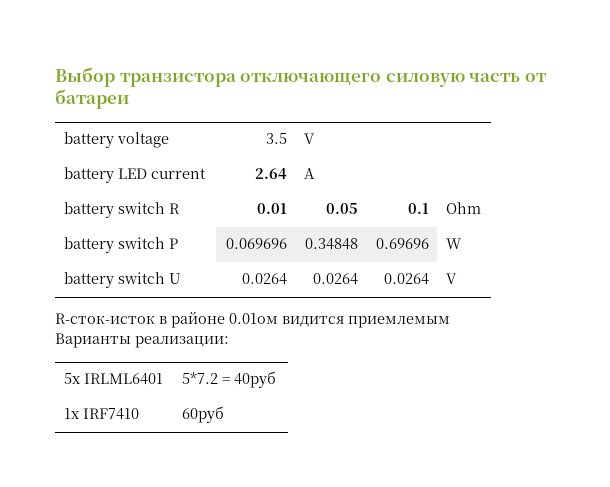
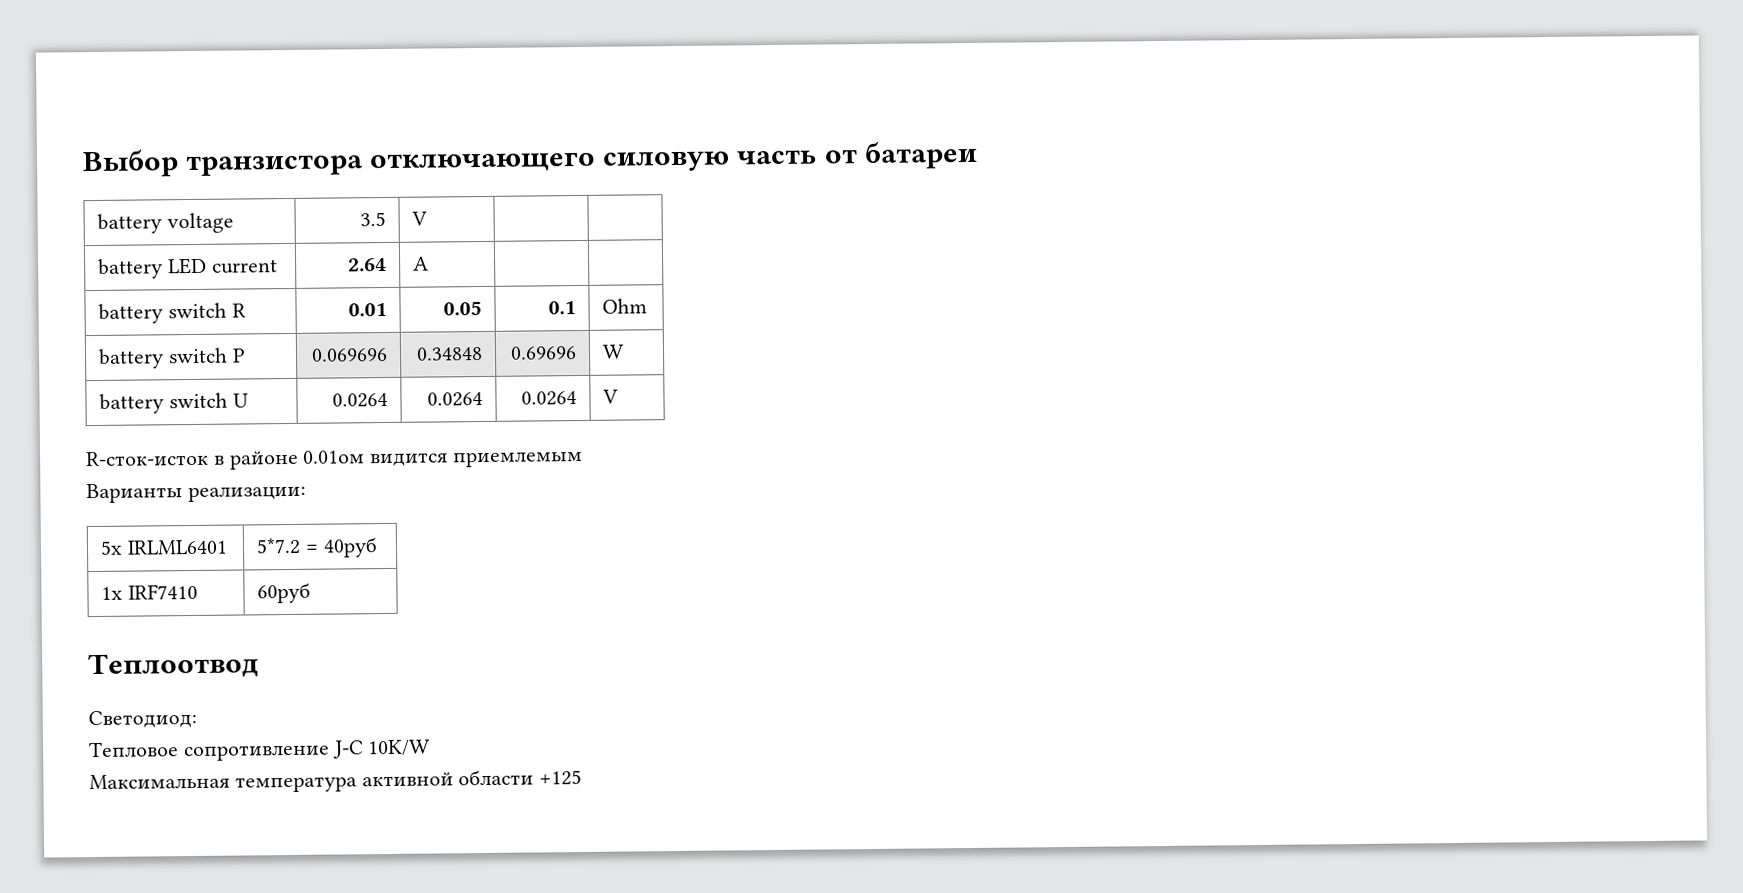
+ Теплоотвод
+ Светодиод:
+ Тепловое сопротивление J-C 10K/W
+ Максимальная температура активной области +125

